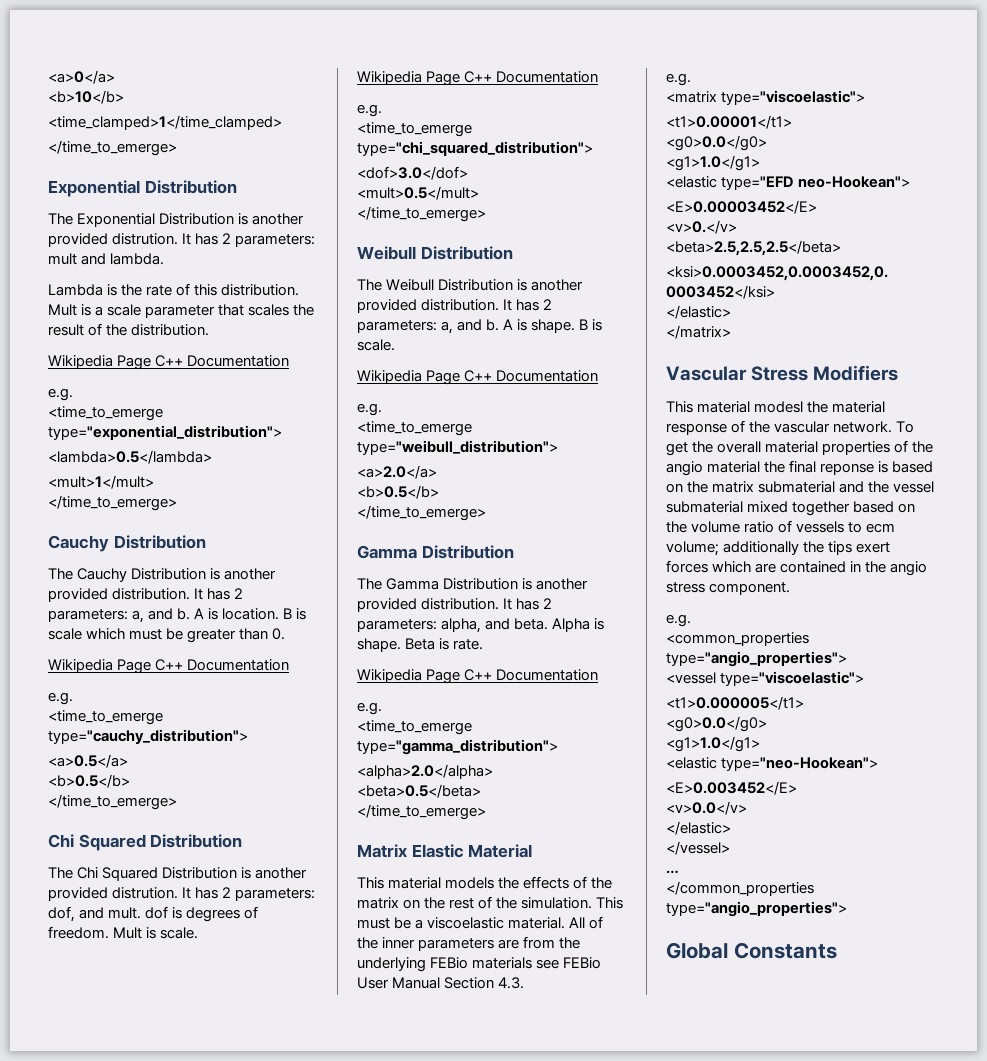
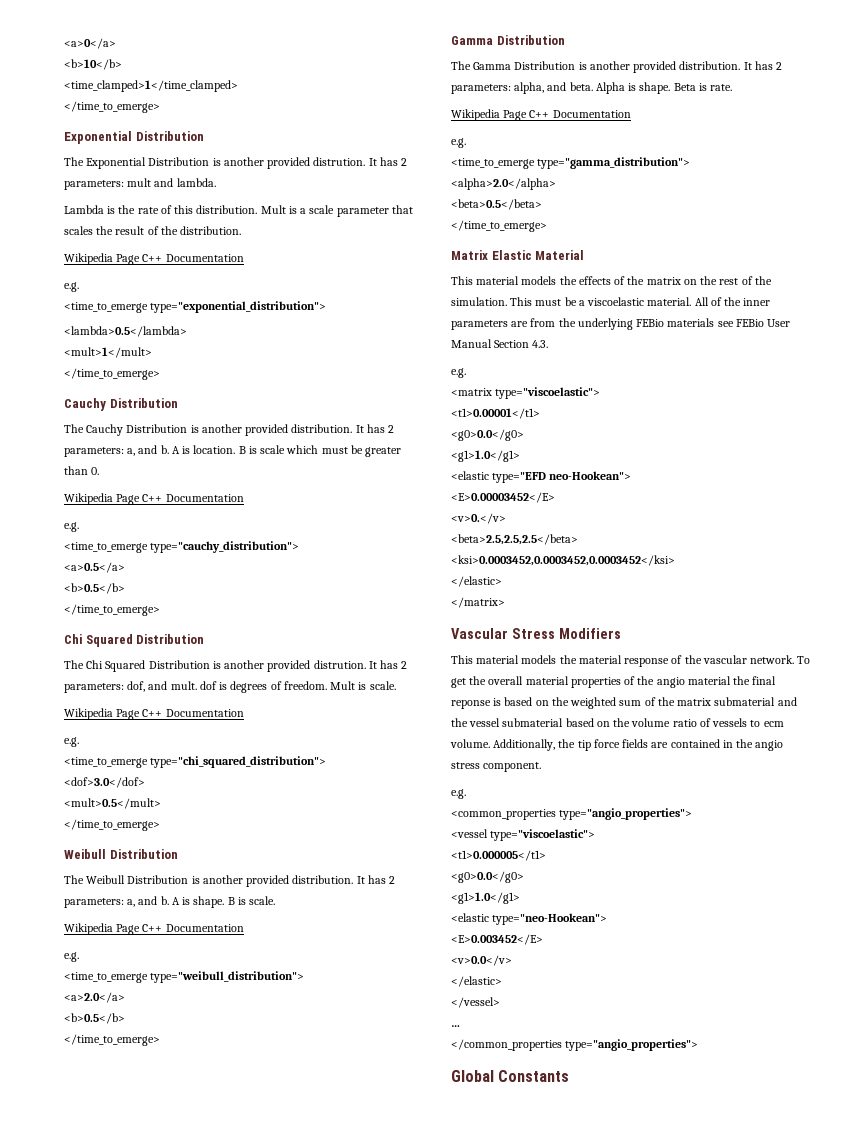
- This material modesl the material response of the vascular network.
+ This material models the material response of the vascular network.
- To get the overall material properties of the angio material the final reponse is based on the matrix submaterial and the vessel submaterial mixed together based on the volume ratio of vessels to ecm volume; additionally the tips exert forces which are contained in the angio stress component.
+ To get the overall material properties of the angio material the final reponse is based on the weighted sum of the matrix submaterial and the vessel submaterial based on the volume ratio of vessels to ecm volume. Additionally, the tip force fields are contained in the angio stress component.

